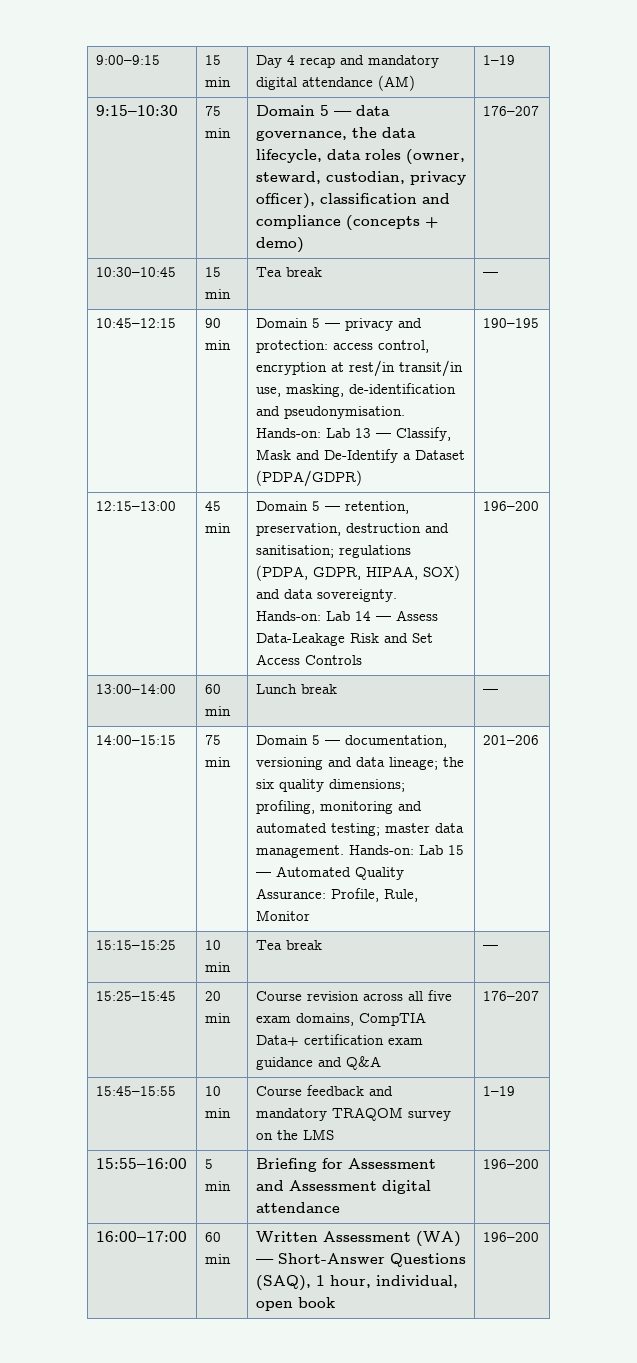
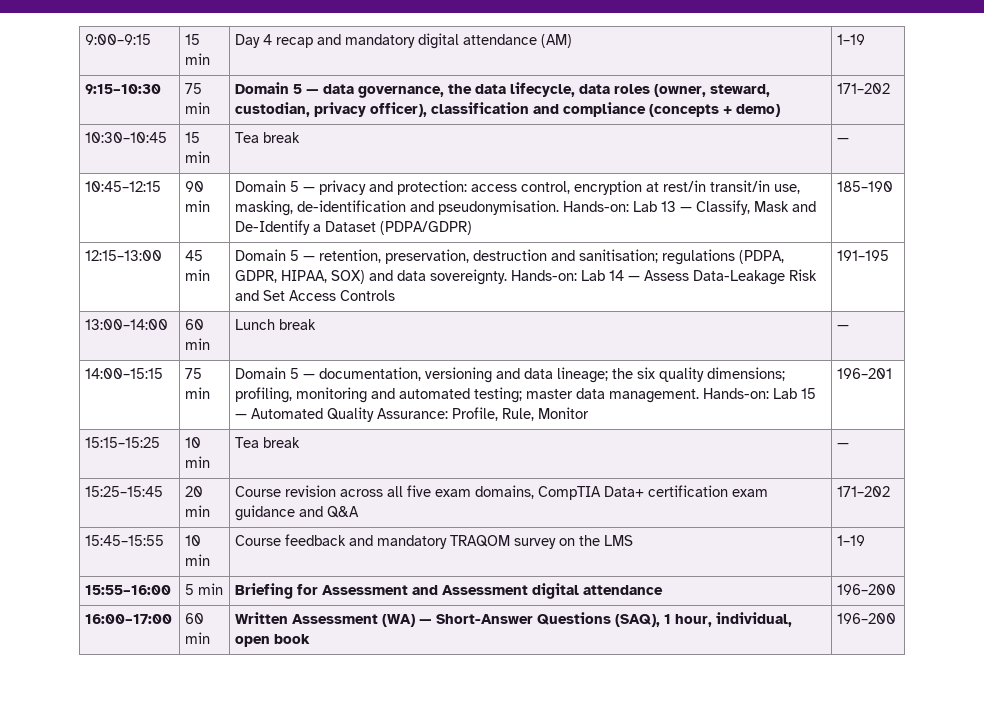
- 9:15–10:30 | 75 min | Domain 5 — data governance, the data lifecycle, data roles (owner, steward, custodian, privacy officer), classification and compliance (concepts + demo) | 176–207
+ 9:15–10:30 | 75 min | Domain 5 — data governance, the data lifecycle, data roles (owner, steward, custodian, privacy officer), classification and compliance (concepts + demo) | 171–202
- 10:45–12:15 | 90 min | Domain 5 — privacy and protection: access control, encryption at rest/in transit/in use, masking, de-identification and pseudonymisation. Hands-on: Lab 13 — Classify, Mask and De-Identify a Dataset (PDPA/GDPR) | 190–195
+ 10:45–12:15 | 90 min | Domain 5 — privacy and protection: access control, encryption at rest/in transit/in use, masking, de-identification and pseudonymisation. Hands-on: Lab 13 — Classify, Mask and De-Identify a Dataset (PDPA/GDPR) | 185–190
- 12:15–13:00 | 45 min | Domain 5 — retention, preservation, destruction and sanitisation; regulations (PDPA, GDPR, HIPAA, SOX) and data sovereignty. Hands-on: Lab 14 — Assess Data-Leakage Risk and Set Access Controls | 196–200
+ 12:15–13:00 | 45 min | Domain 5 — retention, preservation, destruction and sanitisation; regulations (PDPA, GDPR, HIPAA, SOX) and data sovereignty. Hands-on: Lab 14 — Assess Data-Leakage Risk and Set Access Controls | 191–195
- 14:00–15:15 | 75 min | Domain 5 — documentation, versioning and data lineage; the six quality dimensions; profiling, monitoring and automated testing; master data management. Hands-on: Lab 15 — Automated Quality Assurance: Profile, Rule, Monitor | 201–206
+ 14:00–15:15 | 75 min | Domain 5 — documentation, versioning and data lineage; the six quality dimensions; profiling, monitoring and automated testing; master data management. Hands-on: Lab 15 — Automated Quality Assurance: Profile, Rule, Monitor | 196–201
- 15:25–15:45 | 20 min | Course revision across all five exam domains, CompTIA Data+ certification exam guidance and Q&A | 176–207
+ 15:25–15:45 | 20 min | Course revision across all five exam domains, CompTIA Data+ certification exam guidance and Q&A | 171–202

